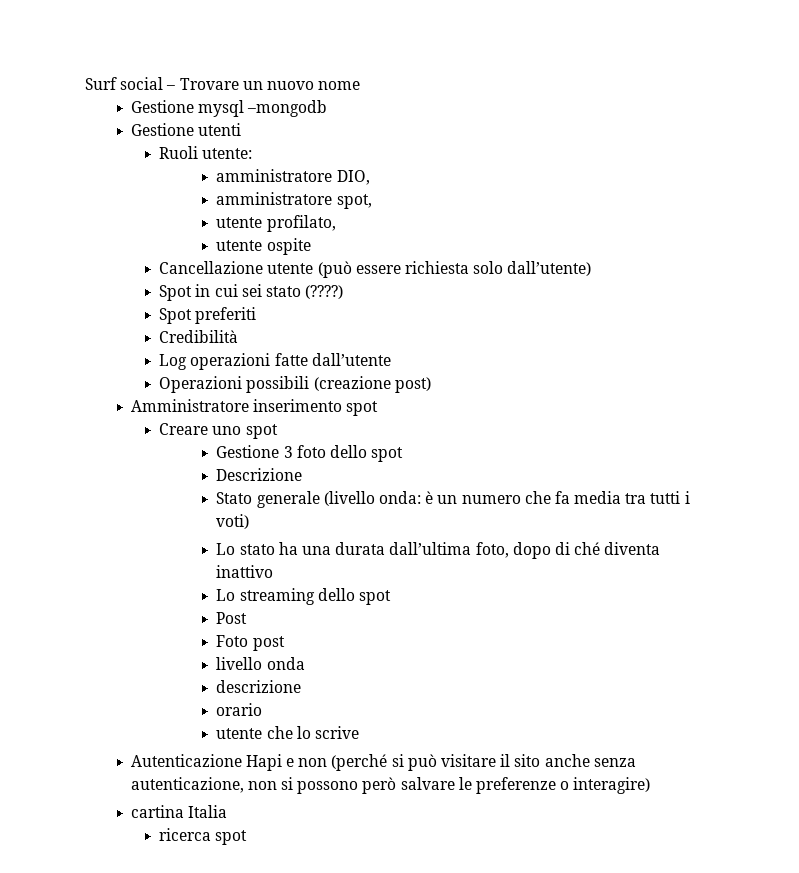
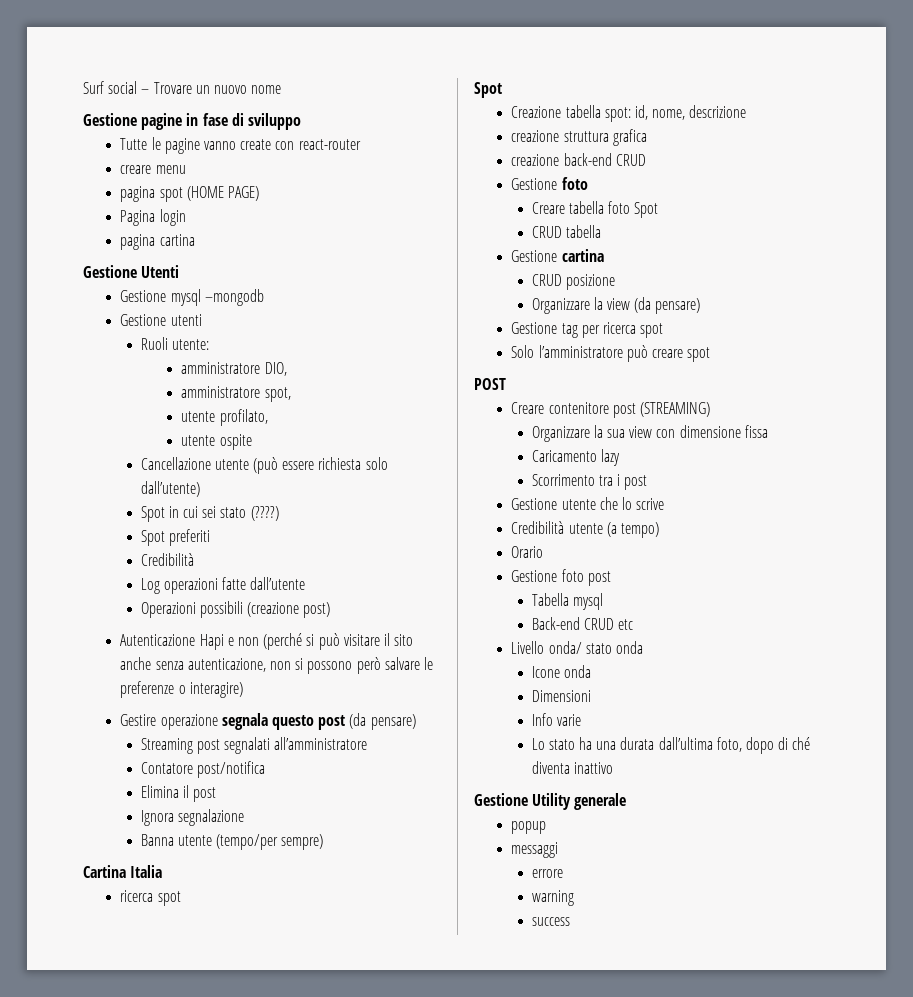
+ Gestione pagine in fase di sviluppo
+ Tutte le pagine vanno create con react-router
+ creare menu
+ pagina spot (HOME PAGE)
+ Pagina login
+ pagina cartina
+ Gestione Utenti
- Amministratore inserimento spot
- Creare uno spot
- Gestione 3 foto dello spot
- Descrizione
- Stato generale (livello onda: è un numero che fa media tra tutti i voti)
- Lo stato ha una durata dall’ultima foto, dopo di ché diventa inattivo
- Lo streaming dello spot
- Post
- Foto post
- livello onda
- descrizione
- orario
- utente che lo scrive
- cartina Italia
+ Gestire operazione segnala questo post (da pensare)
+ Streaming post segnalati all’amministratore
+ Contatore post/notifica
+ Elimina il post
+ Ignora segnalazione
+ Banna utente (tempo/per sempre)
+ Cartina Italia
  ricerca spot
+ Spot
+ Creazione tabella spot: id, nome, descrizione
+ creazione struttura grafica
+ creazione back-end CRUD
+ Gestione foto
+ Creare tabella foto Spot
+ CRUD tabella
+ Gestione cartina
+ CRUD posizione
+ Organizzare la view (da pensare)
+ Gestione tag per ricerca spot
+ Solo l’amministratore può creare spot
+ POST
+ Creare contenitore post (STREAMING)
+ Organizzare la sua view con dimensione fissa
+ Caricamento lazy
+ Scorrimento tra i post
+ Gestione utente che lo scrive
+ Credibilità utente (a tempo)
+ Orario
+ Gestione foto post
+ Tabella mysql
+ Back-end CRUD etc
+ Livello onda/ stato onda
+ Icone onda
+ Dimensioni
+ Info varie
+ Lo stato ha una durata dall’ultima foto, dopo di ché diventa inattivo
+ Gestione Utility generale
+ popup
+ messaggi
+ errore
+ warning
+ success

